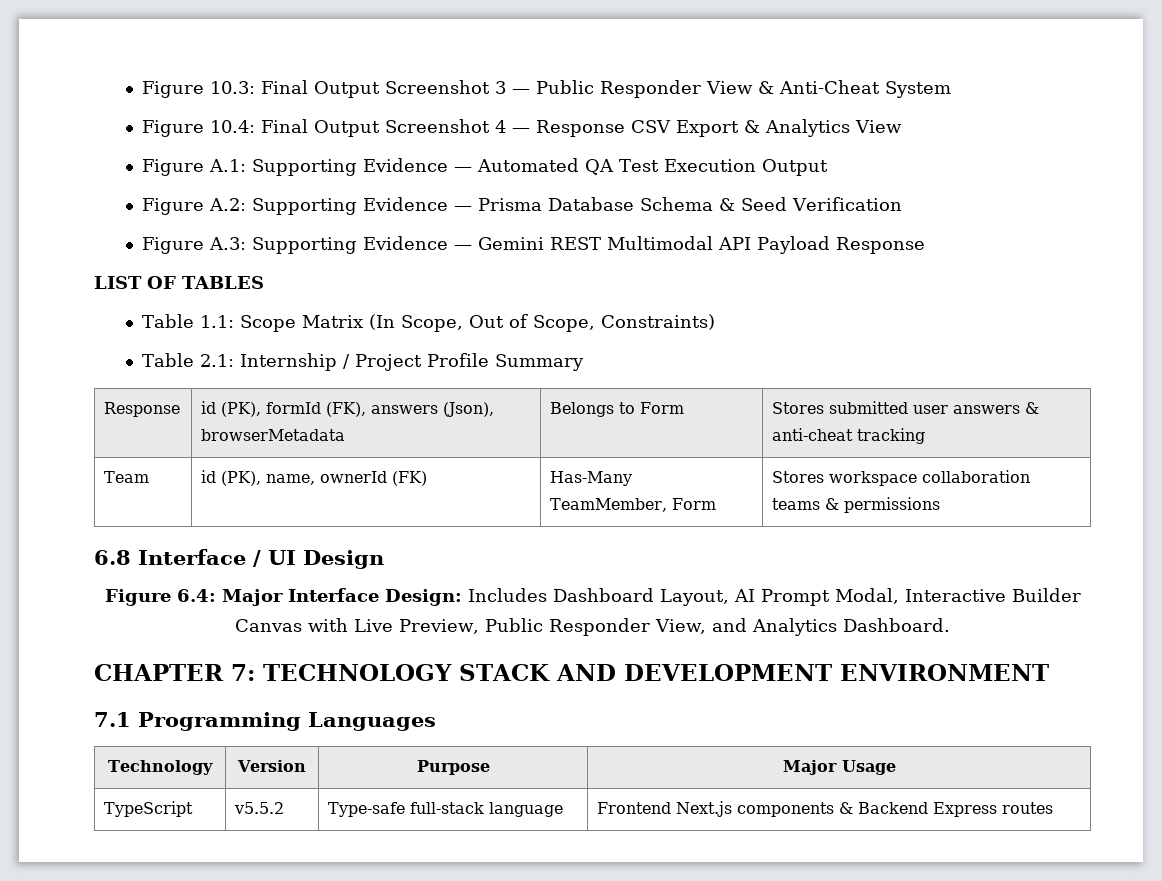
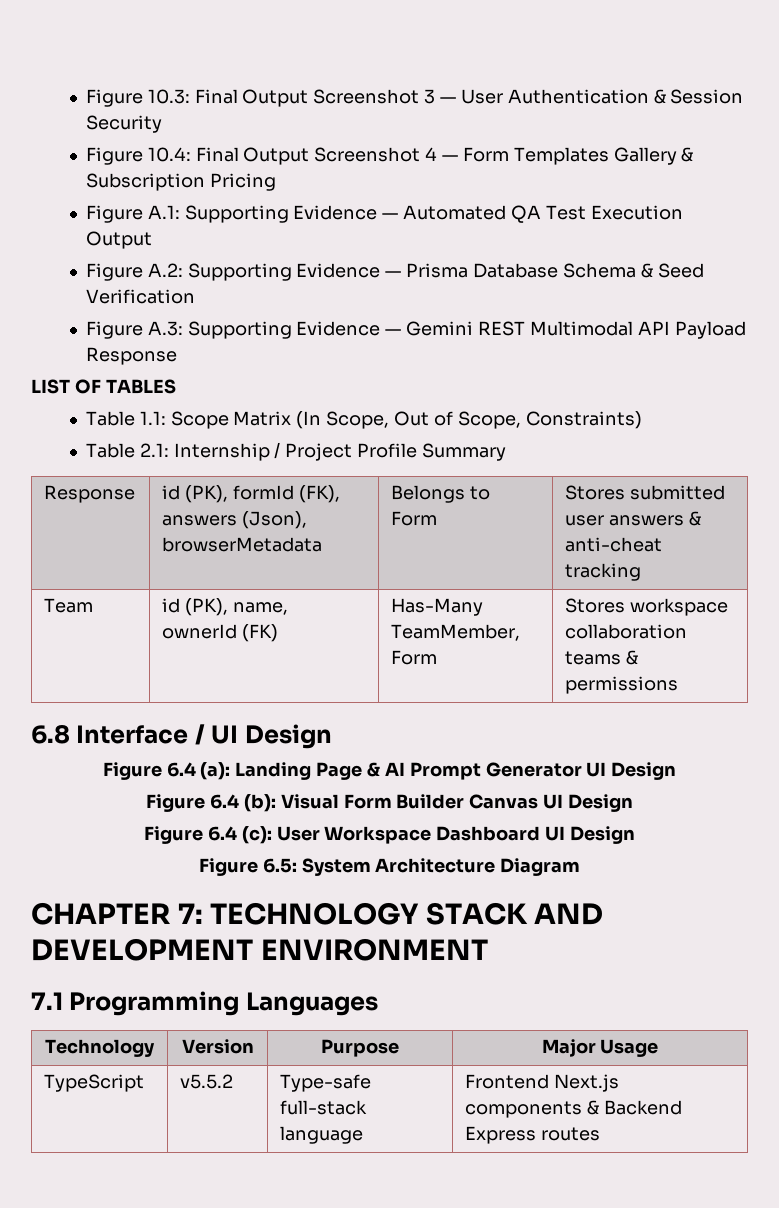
- Figure 10.3: Final Output Screenshot 3 — Public Responder View & Anti-Cheat System
+ Figure 10.3: Final Output Screenshot 3 — User Authentication & Session Security
- Figure 10.4: Final Output Screenshot 4 — Response CSV Export & Analytics View
+ Figure 10.4: Final Output Screenshot 4 — Form Templates Gallery & Subscription Pricing
- Figure 6.4: Major Interface Design: Includes Dashboard Layout, AI Prompt Modal, Interactive Builder Canvas with Live Preview, Public Responder View, and Analytics Dashboard.
+ Figure 6.4 (a): Landing Page & AI Prompt Generator UI Design
+ Figure 6.4 (b): Visual Form Builder Canvas UI Design
+ Figure 6.4 (c): User Workspace Dashboard UI Design
+ Figure 6.5: System Architecture Diagram

